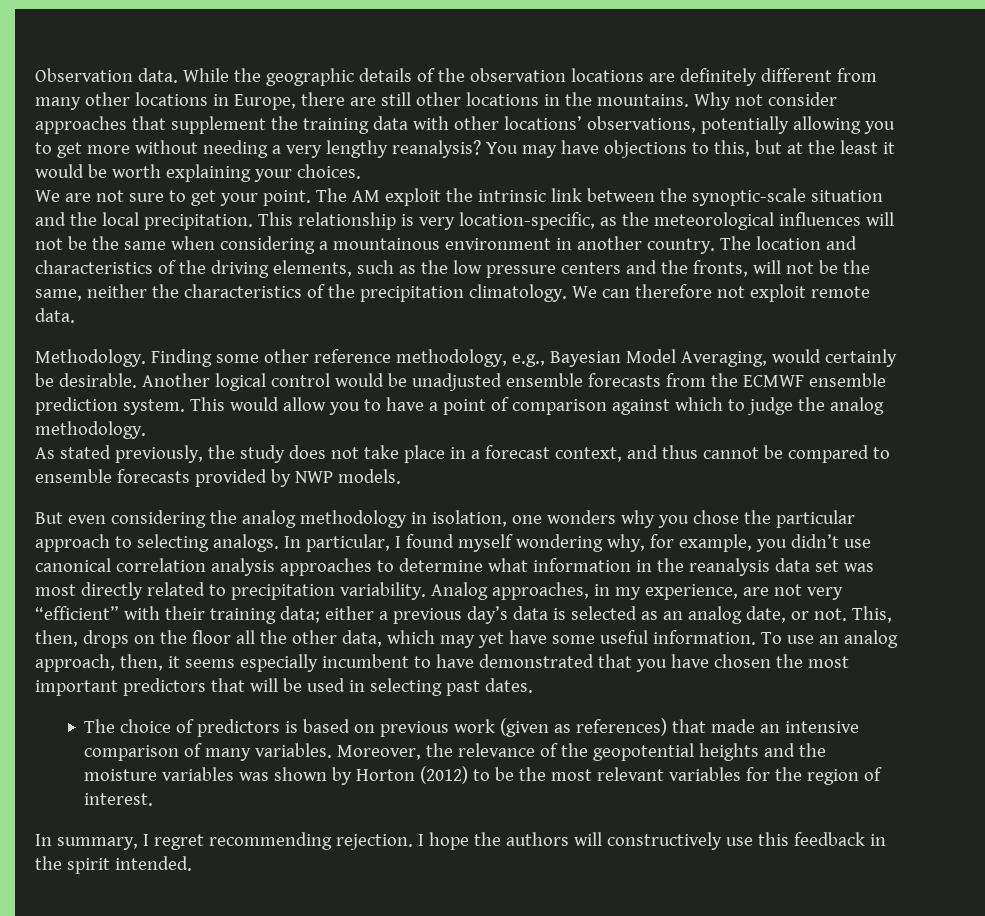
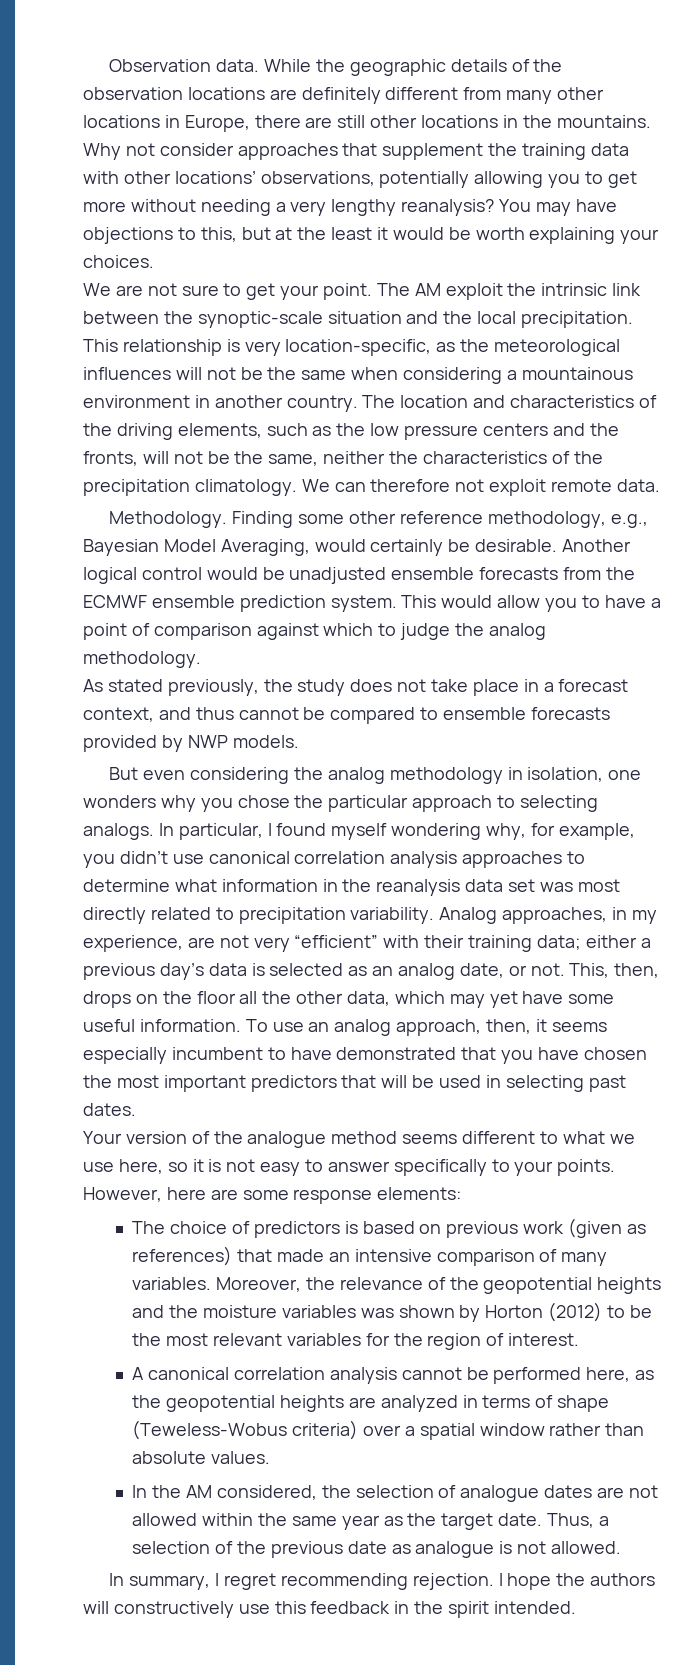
+ Your version of the analogue method seems different to what we use here, so it is not easy to answer specifically to your points. However, here are some response elements:
+ A canonical correlation analysis cannot be performed here, as the geopotential heights are analyzed in terms of shape (Teweless-Wobus criteria) over a spatial window rather than absolute values.
+ In the AM considered, the selection of analogue dates are not allowed within the same year as the target date. Thus, a selection of the previous date as analogue is not allowed.

